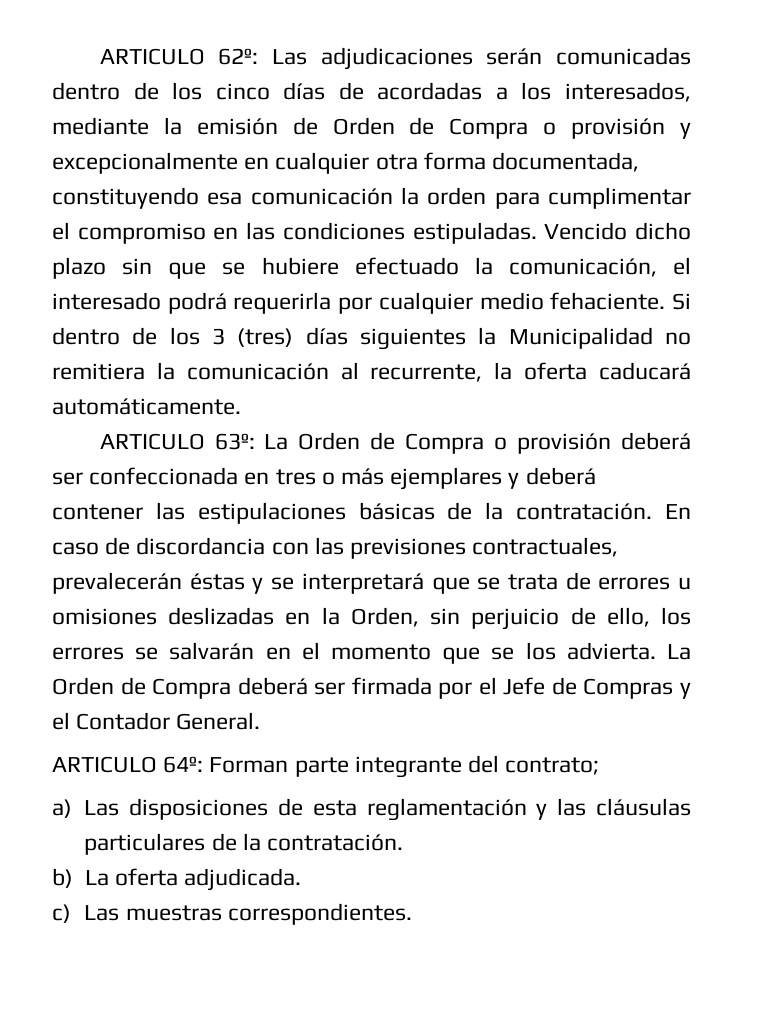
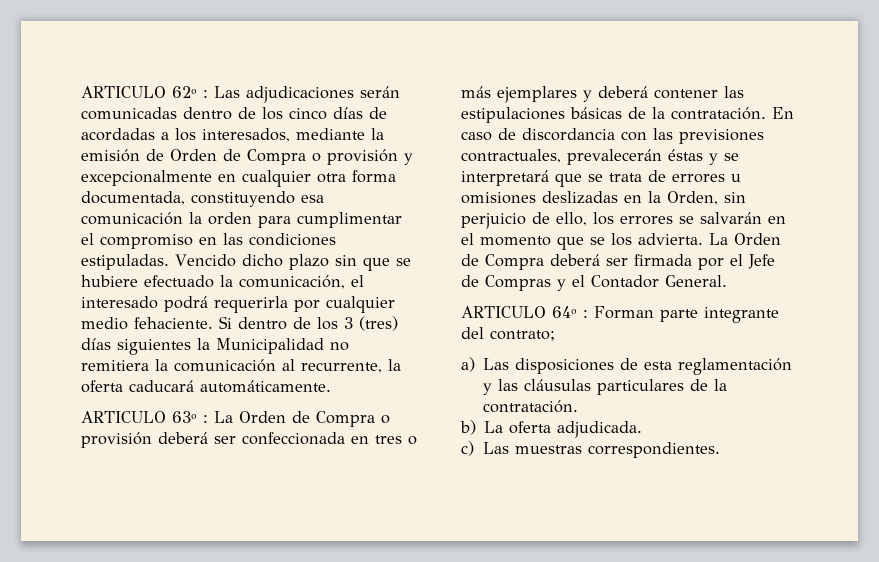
- ARTICULO 62º: Las adjudicaciones serán comunicadas dentro de los cinco días de acordadas a los interesados, mediante la emisión de Orden de Compra o provisión y excepcionalmente en cualquier otra forma documentada, constituyendo esa comunicación la orden para cumplimentar el compromiso en las condiciones estipuladas.
+ ARTICULO 62º : Las adjudicaciones serán comunicadas dentro de los cinco días de acordadas a los interesados, mediante la emisión de Orden de Compra o provisión y excepcionalmente en cualquier otra forma documentada, constituyendo esa comunicación la orden para cumplimentar el compromiso en las condiciones estipuladas.
- ARTICULO 63º: La Orden de Compra o provisión deberá ser confeccionada en tres o más ejemplares y deberá contener las estipulaciones básicas de la contratación.
+ ARTICULO 63º : La Orden de Compra o provisión deberá ser confeccionada en tres o más ejemplares y deberá contener las estipulaciones básicas de la contratación.
- ARTICULO 64º: Forman parte integrante del contrato;
+ ARTICULO 64º : Forman parte integrante del contrato;

